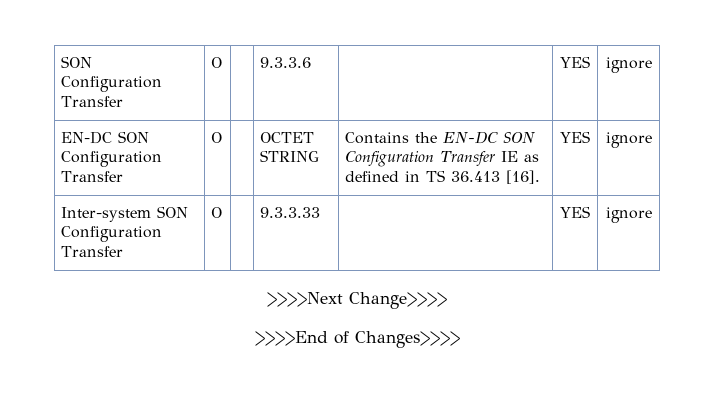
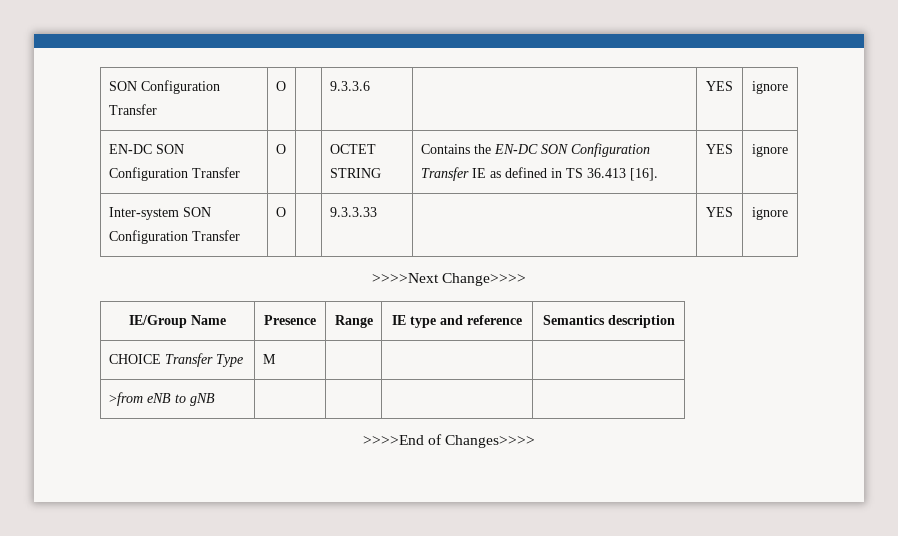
+ IE/Group Name | Presence | Range | IE type and reference | Semantics description
+ CHOICE Transfer Type | M | | |
+ >from eNB to gNB | | | |

